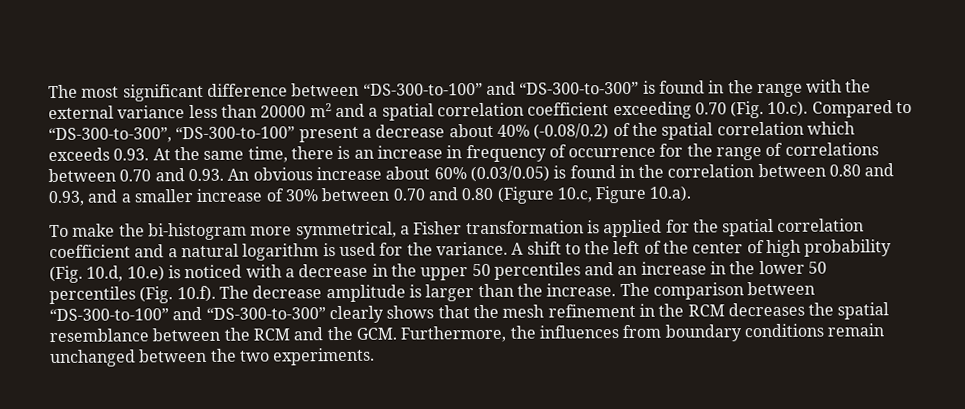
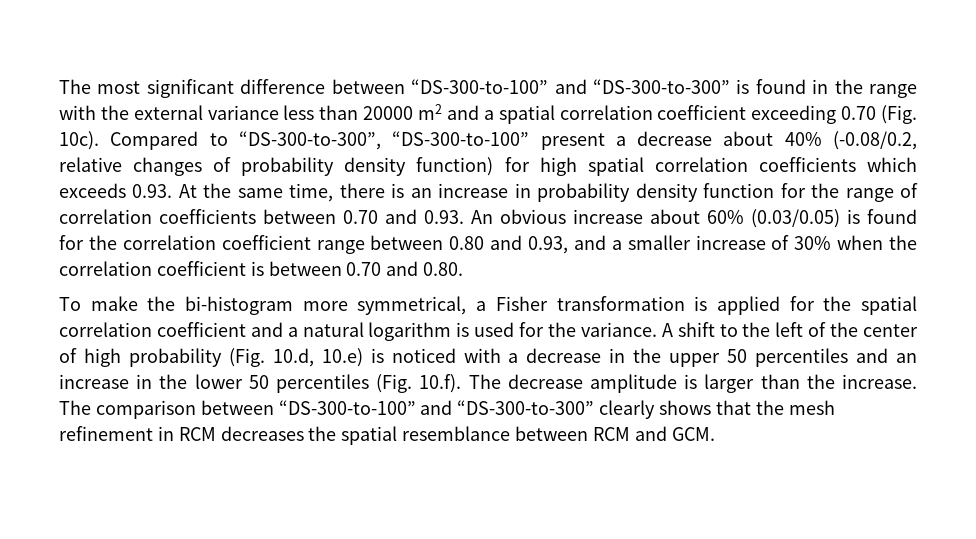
- The most significant difference between “DS-300-to-100” and “DS-300-to-300” is found in the range with the external variance less than 20000 m2 and a spatial correlation coefficient exceeding 0.70 (Fig. 10.c). Compared to “DS-300-to-300”, “DS-300-to-100” present a decrease about 40% (-0.08/0.2) of the spatial correlation which exceeds 0.93. At the same time, there is an increase in frequency of occurrence for the range of correlations between 0.70 and 0.93. An obvious increase about 60% (0.03/0.05) is found in the correlation between 0.80 and 0.93, and a smaller increase of 30% between 0.70 and 0.80 (Figure 10.c, Figure 10.a).
+ The most significant difference between “DS-300-to-100” and “DS-300-to-300” is found in the range with the external variance less than 20000 m2 and a spatial correlation coefficient exceeding 0.70 (Fig. 10c). Compared to “DS-300-to-300”, “DS-300-to-100” present a decrease about 40% (-0.08/0.2, relative changes of probability density function) for high spatial correlation coefficients which exceeds 0.93. At the same time, there is an increase in probability density function for the range of correlation coefficients between 0.70 and 0.93. An obvious increase about 60% (0.03/0.05) is found for the correlation coefficient range between 0.80 and 0.93, and a smaller increase of 30% when the correlation coefficient is between 0.70 and 0.80.
- The comparison between “DS-300-to-100” and “DS-300-to-300” clearly shows that the mesh refinement in the RCM decreases the spatial resemblance between the RCM and the GCM. Furthermore, the influences from boundary conditions remain unchanged between the two experiments.
+ The comparison between “DS-300-to-100” and “DS-300-to-300” clearly shows that the mesh refinement in RCM decreases the spatial resemblance between RCM and GCM.

